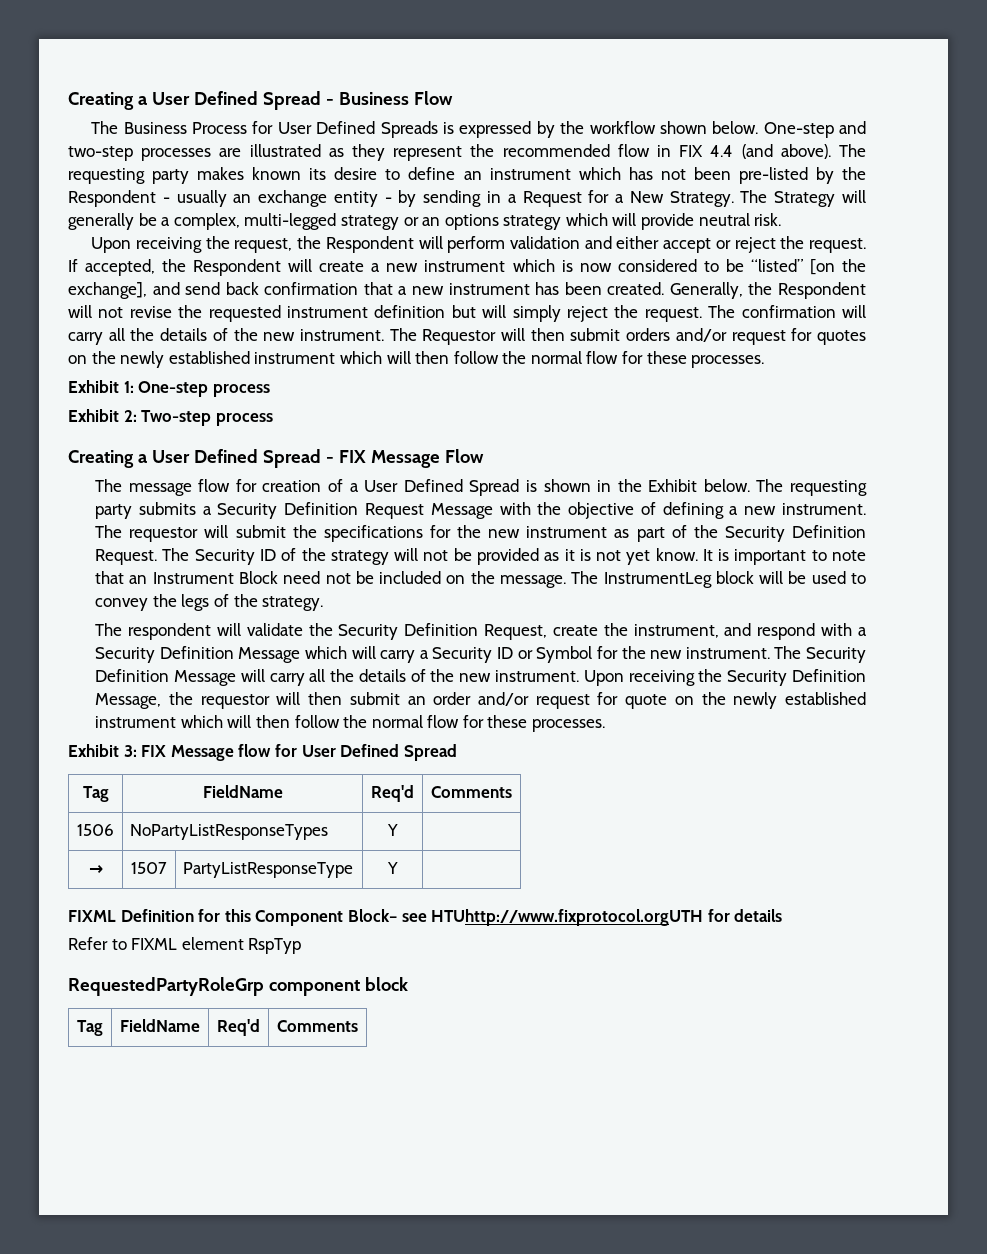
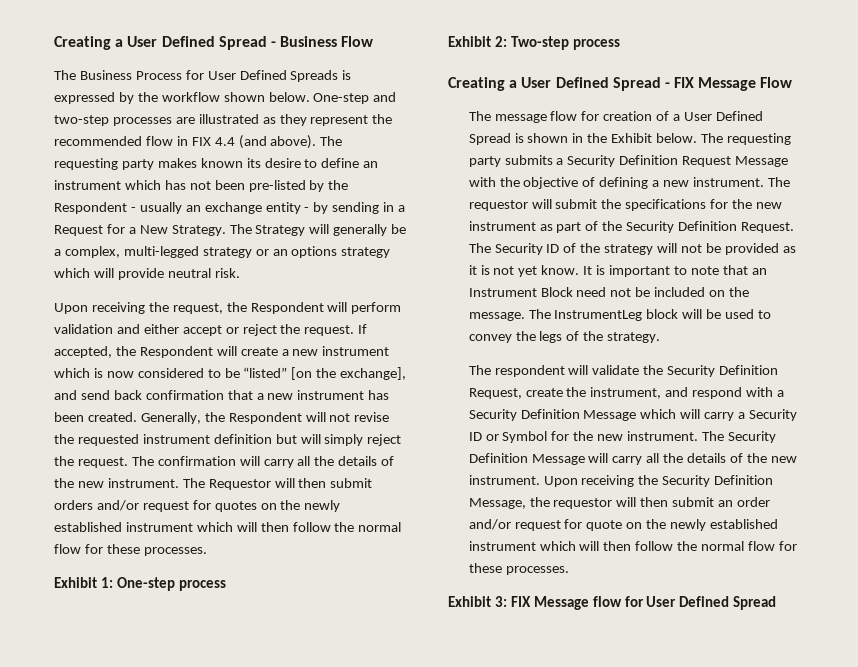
  Exhibit 3: FIX Message flow for User Defined Spread
- Tag | FieldName | Req'd | Comments
- 1506 | NoPartyListResponseTypes | Y |
- → | 1507 | PartyListResponseType | Y |
- FIXML Definition for this Component Block– see HTUhttp://www.fixprotocol.orgUTH for details
- Refer to FIXML element RspTyp
- RequestedPartyRoleGrp component block
- Tag | FieldName | Req'd | Comments

